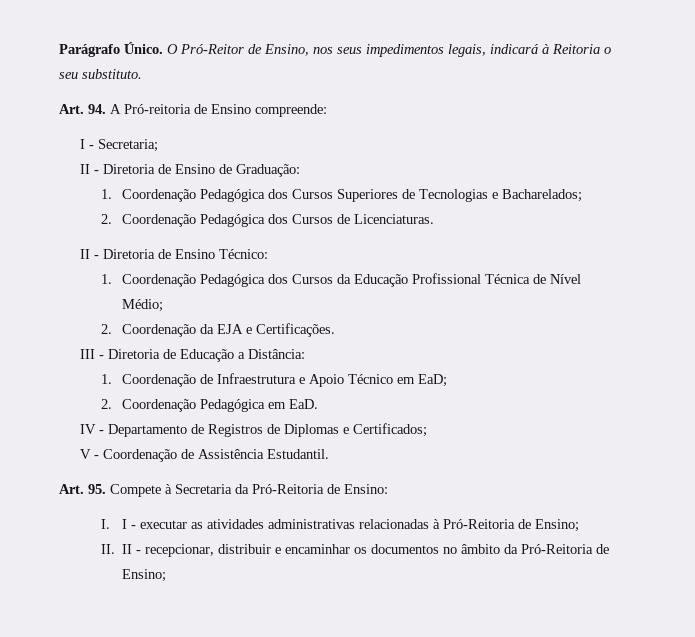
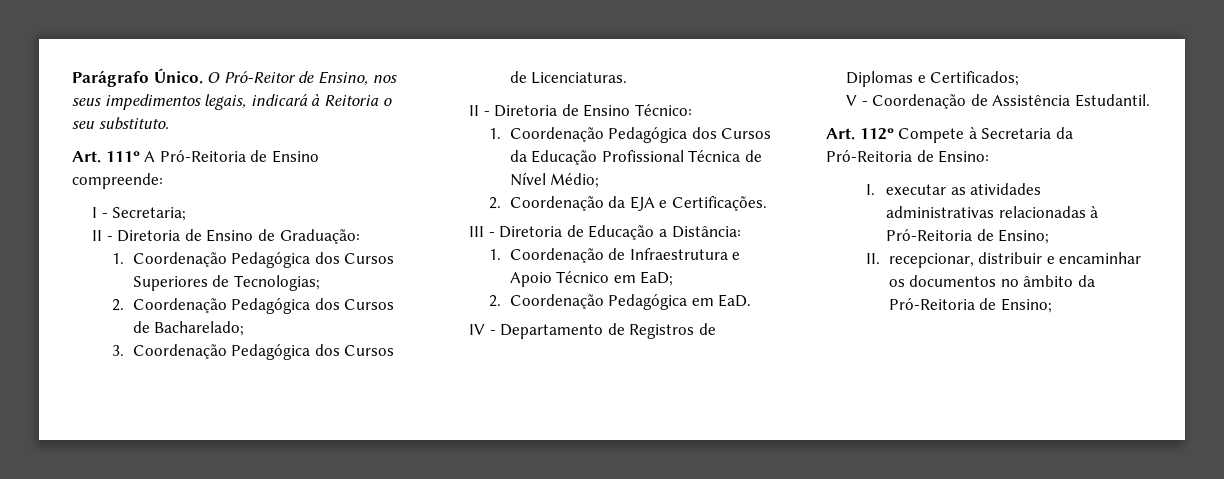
- Art. 94. A Pró-reitoria de Ensino compreende:
+ Art. 111º A Pró-Reitoria de Ensino compreende:
- 1. Coordenação Pedagógica dos Cursos Superiores de Tecnologias e Bacharelados;
- 2. Coordenação Pedagógica dos Cursos de Licenciaturas.
+ 1. Coordenação Pedagógica dos Cursos Superiores de Tecnologias;
+ 2. Coordenação Pedagógica dos Cursos de Bacharelado;
+ 3. Coordenação Pedagógica dos Cursos de Licenciaturas.
- Art. 95. Compete à Secretaria da Pró-Reitoria de Ensino:
+ Art. 112º Compete à Secretaria da Pró-Reitoria de Ensino:
- I. I - executar as atividades administrativas relacionadas à Pró-Reitoria de Ensino;
+ I. executar as atividades administrativas relacionadas à Pró-Reitoria de Ensino;
- II. II - recepcionar, distribuir e encaminhar os documentos no âmbito da Pró-Reitoria de Ensino;
+ II. recepcionar, distribuir e encaminhar os documentos no âmbito da Pró-Reitoria de Ensino;

